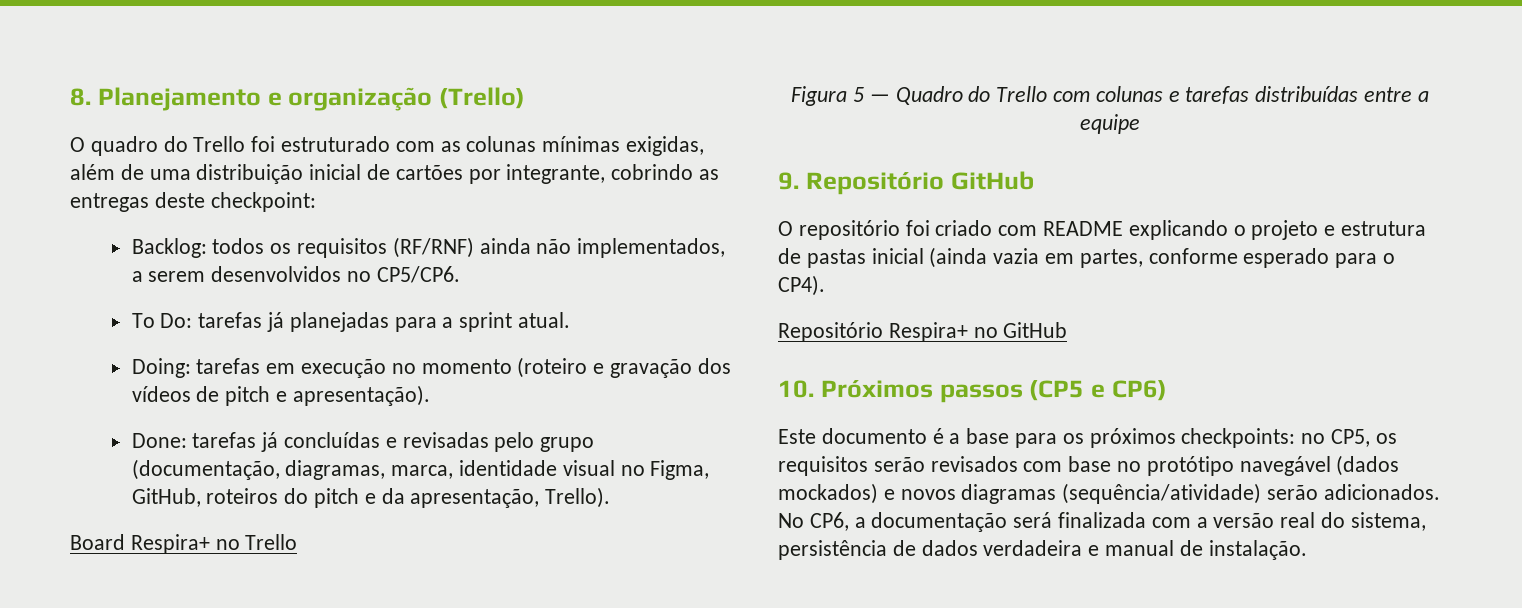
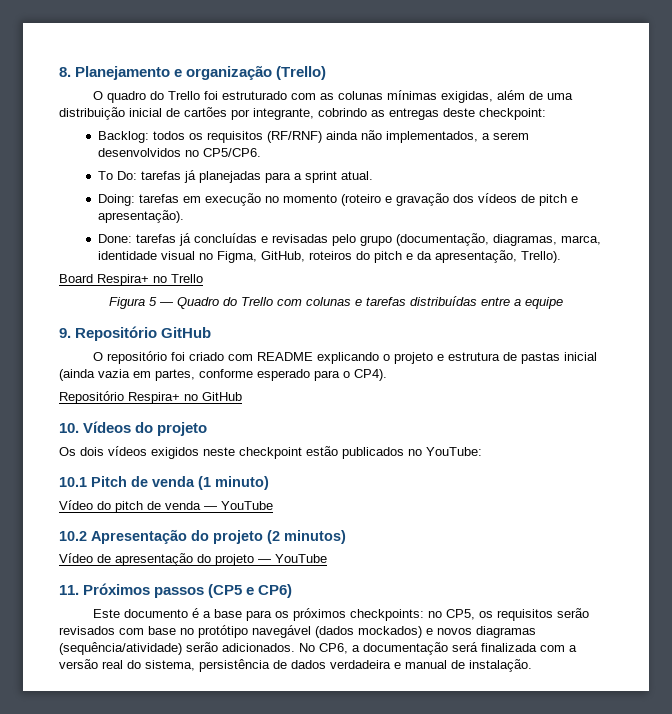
- 10. Próximos passos (CP5 e CP6)
+ 10. Vídeos do projeto
+ Os dois vídeos exigidos neste checkpoint estão publicados no YouTube:
+ 10.1 Pitch de venda (1 minuto)
+ Vídeo do pitch de venda — YouTube
+ 10.2 Apresentação do projeto (2 minutos)
+ Vídeo de apresentação do projeto — YouTube
+ 11. Próximos passos (CP5 e CP6)

